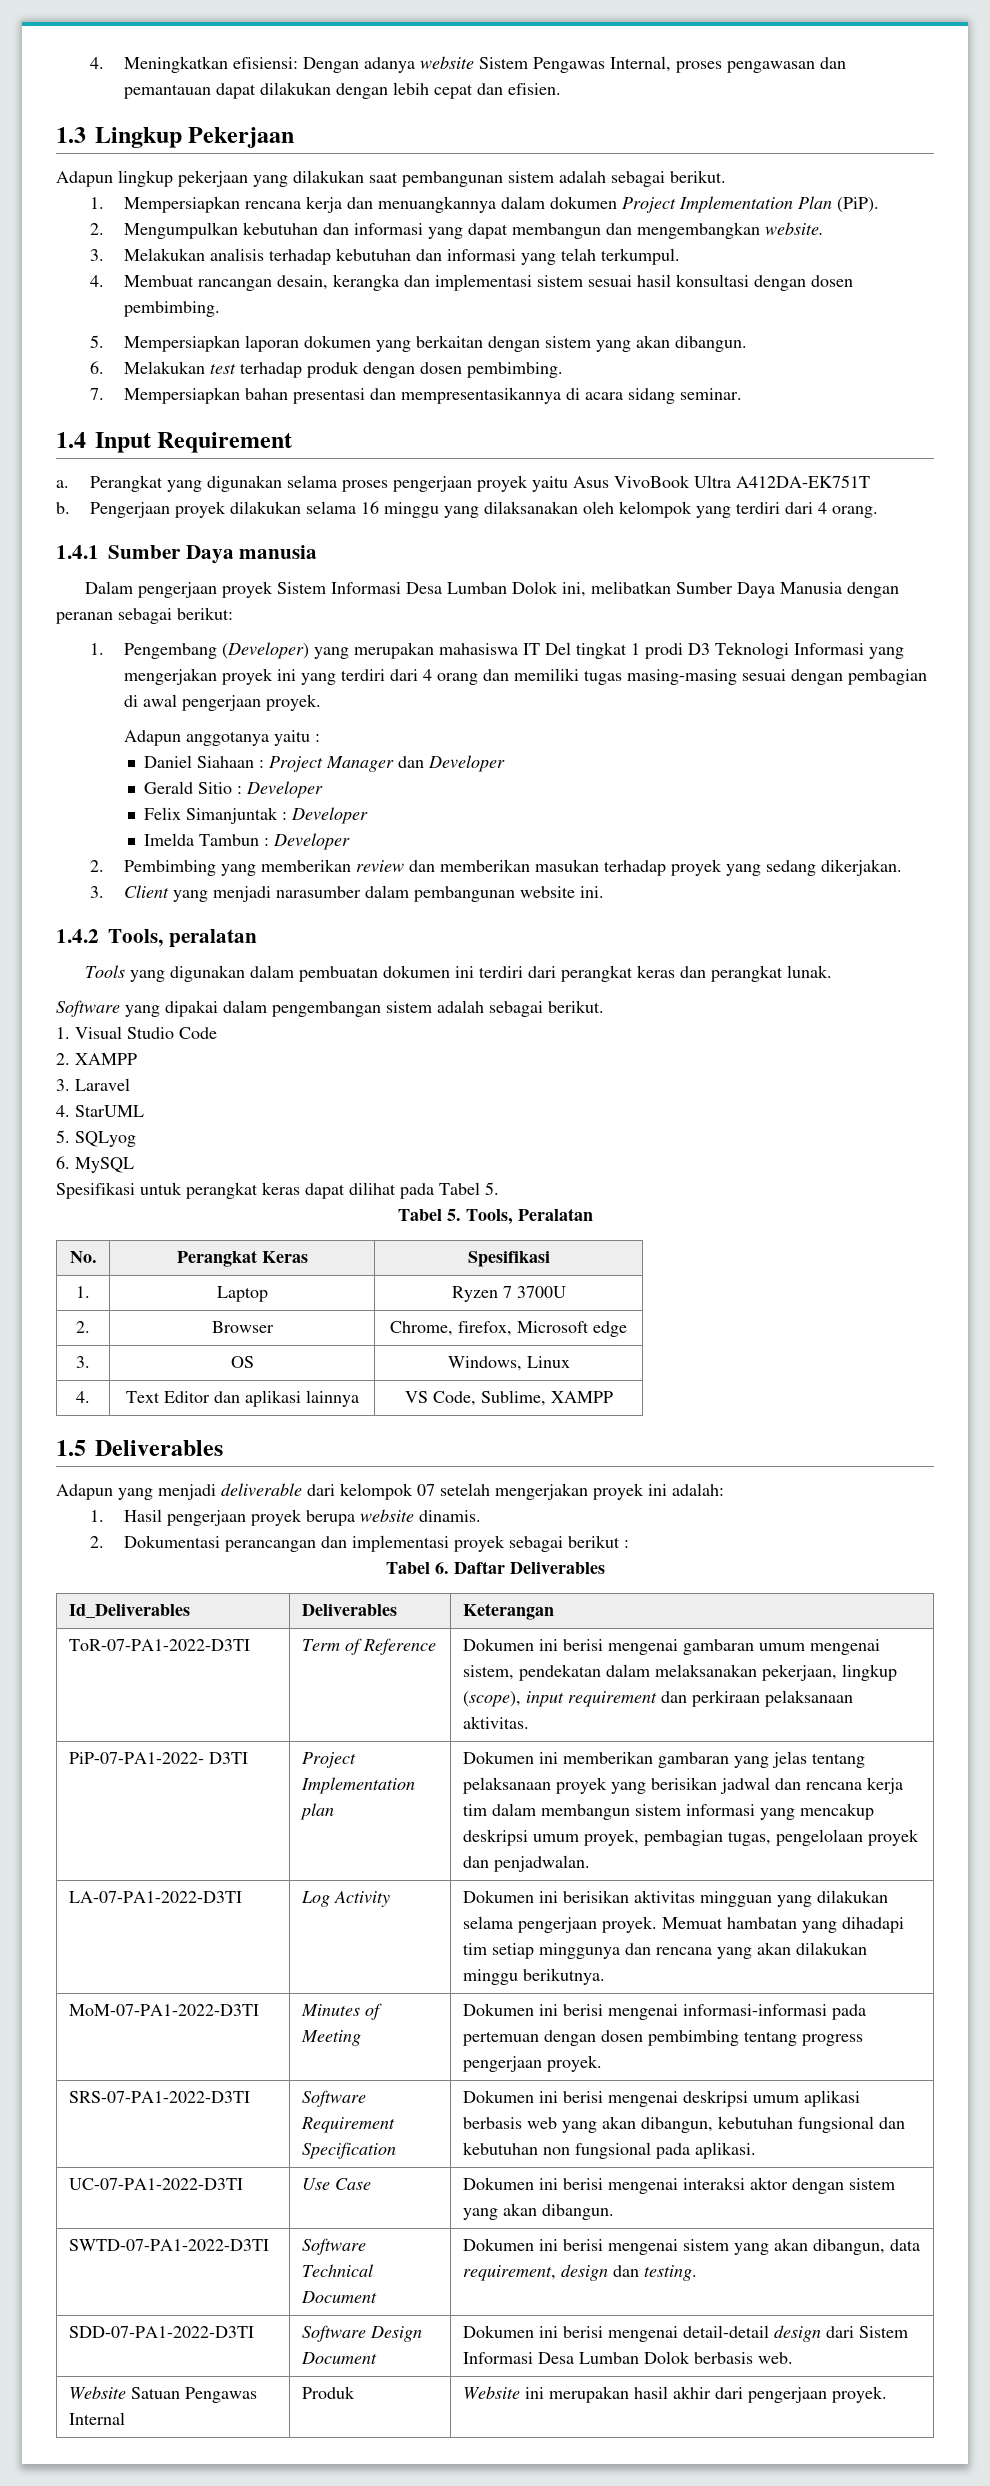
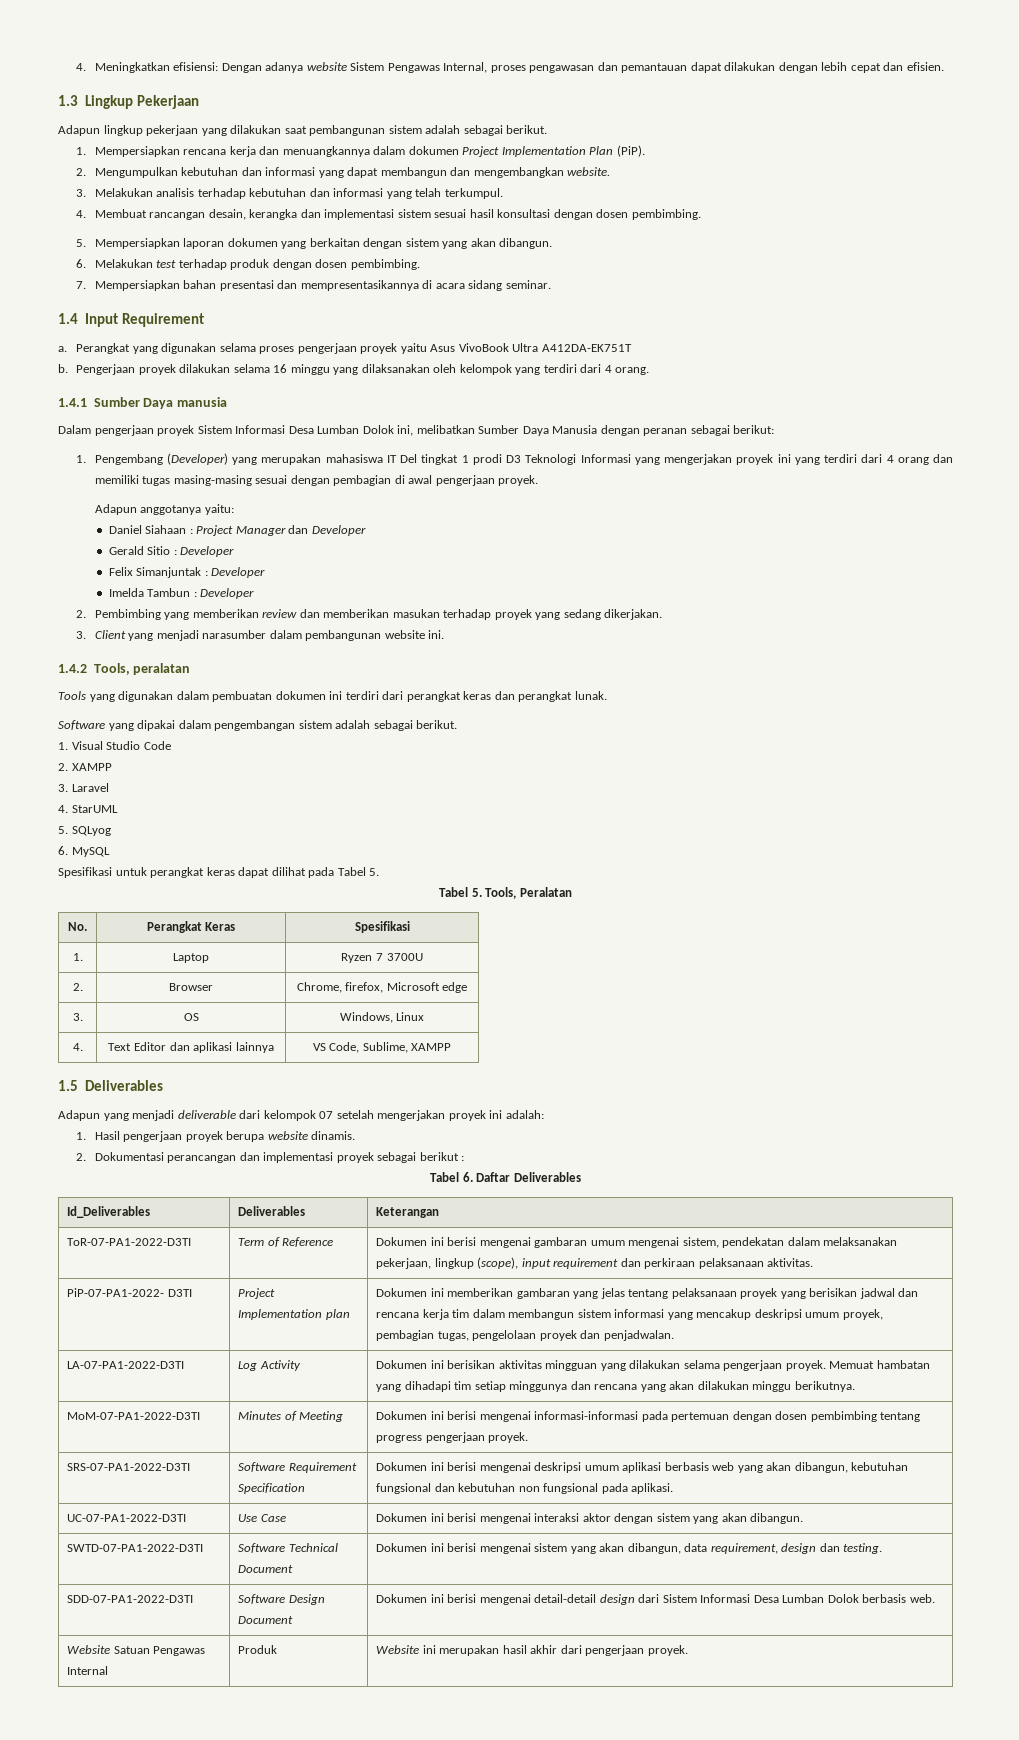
- Adapun anggotanya yaitu :
+ Adapun anggotanya yaitu:

